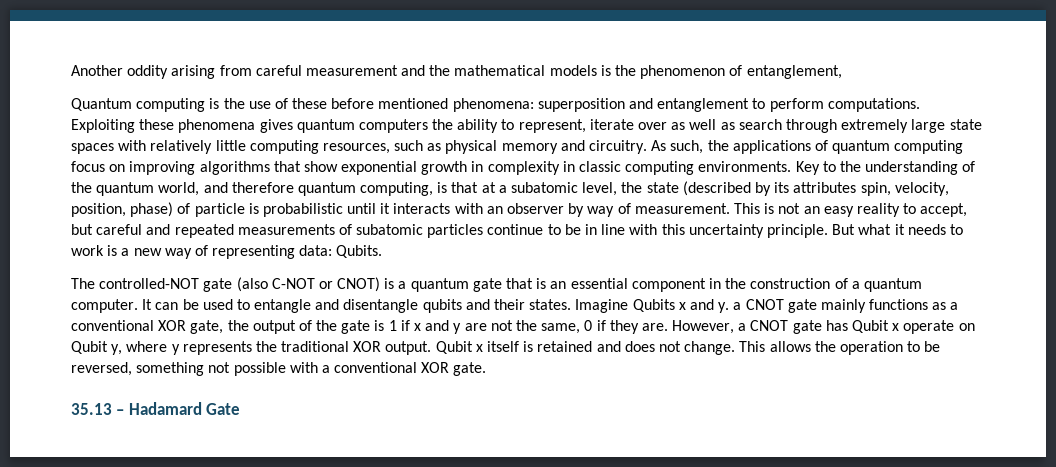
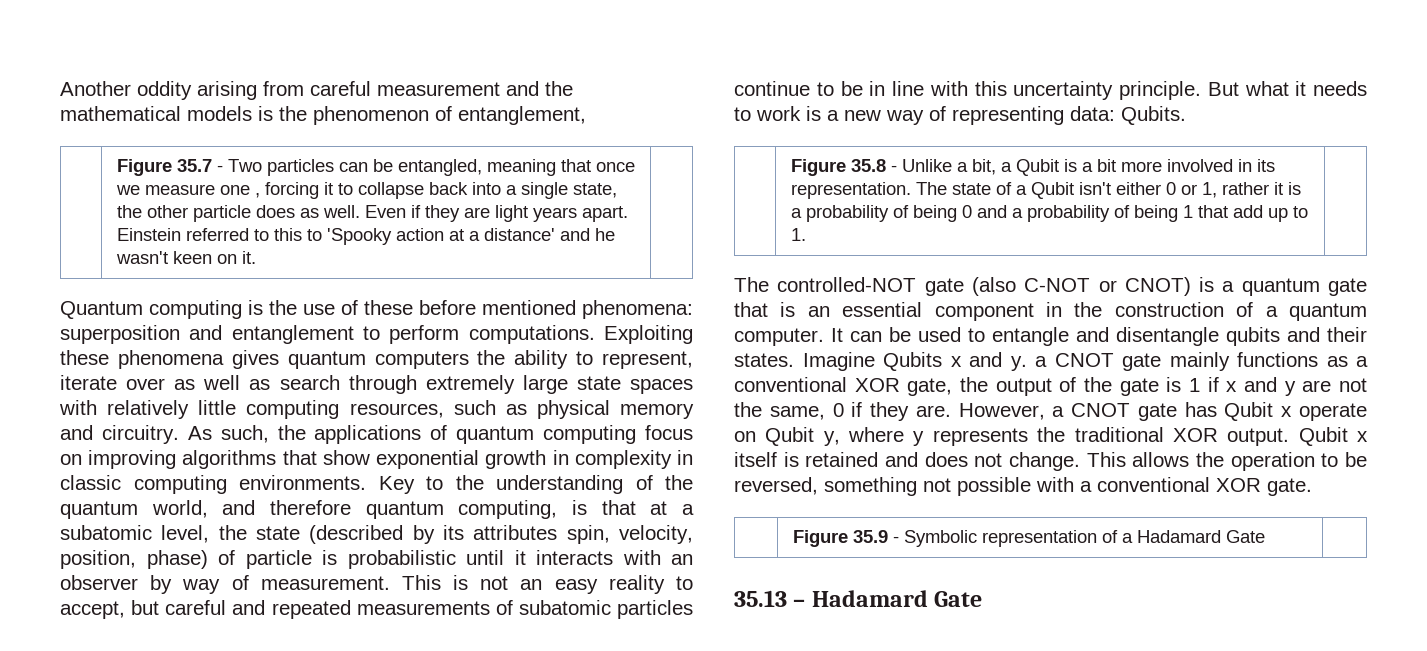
+ Figure 35.7 - Two particles can be entangled, meaning that once we measure one , forcing it to collapse back into a single state, the other particle does as well. Even if they are light years apart. Einstein referred to this to 'Spooky action at a distance' and he wasn't keen on it.
+ Figure 35.8 - Unlike a bit, a Qubit is a bit more involved in its representation. The state of a Qubit isn't either 0 or 1, rather it is a probability of being 0 and a probability of being 1 that add up to 1.
+ | Figure 35.9 - Symbolic representation of a Hadamard Gate |

